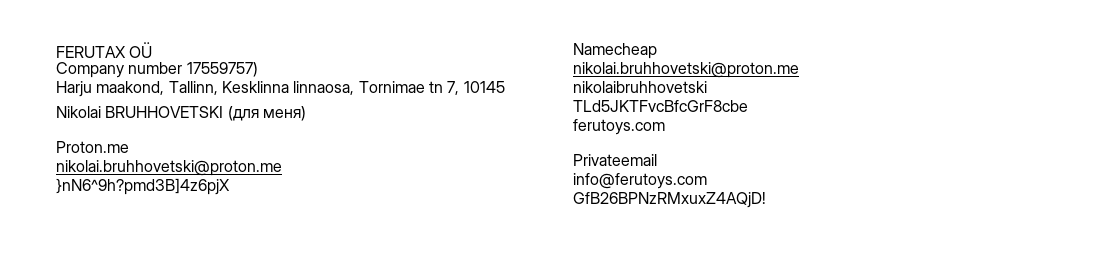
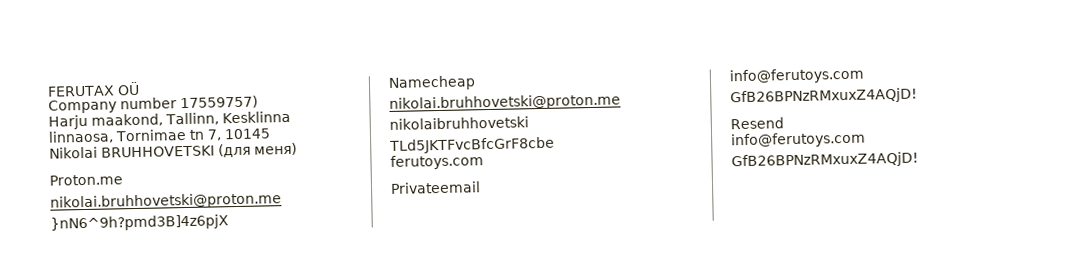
+ Resend
+ info@ferutoys.com
+ GfB26BPNzRMxuxZ4AQjD!

